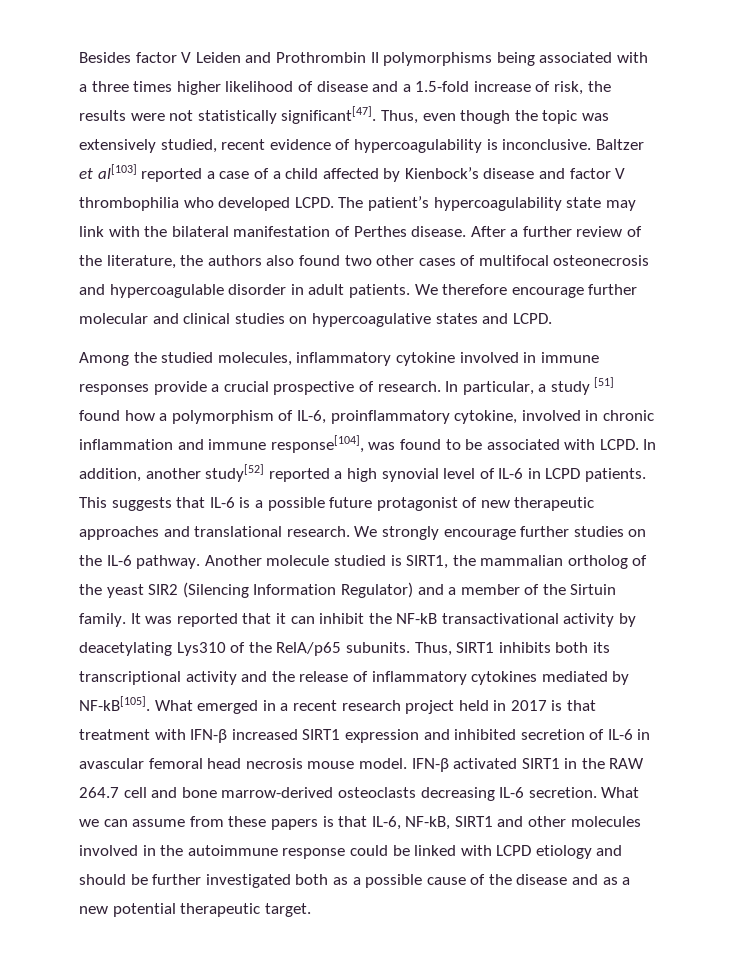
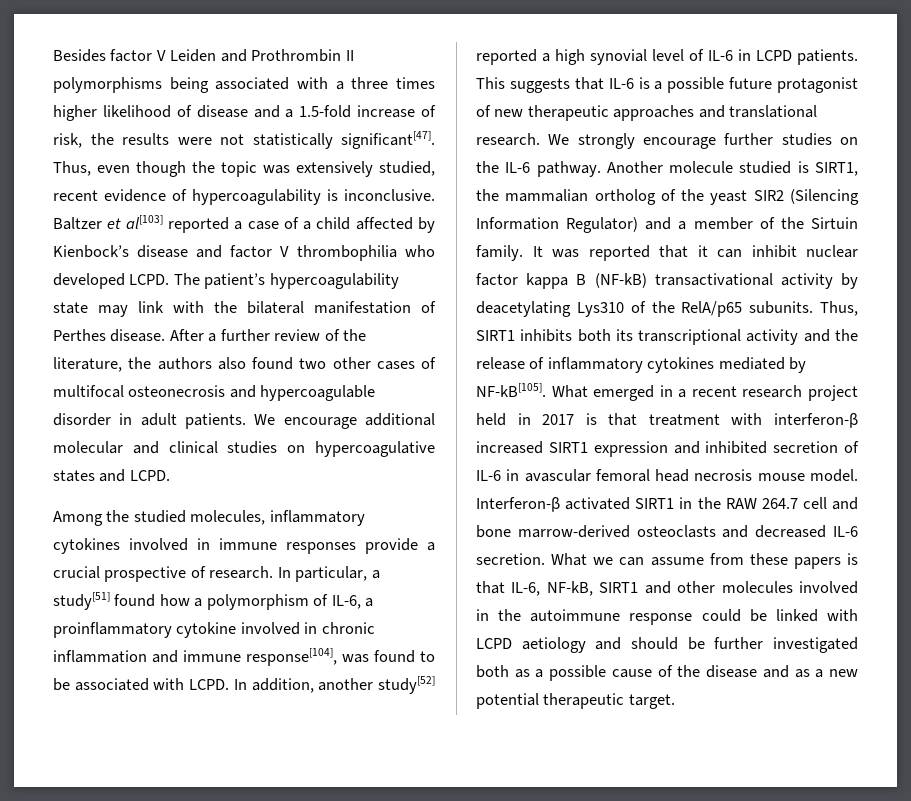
- We therefore encourage further molecular and clinical studies on hypercoagulative states and LCPD.
+ We encourage additional molecular and clinical studies on hypercoagulative states and LCPD.
- Among the studied molecules, inflammatory cytokine involved in immune responses provide a crucial prospective of research.
+ Among the studied molecules, inflammatory cytokines involved in immune responses provide a crucial prospective of research.
- In particular, a study [51] found how a polymorphism of IL-6, proinflammatory cytokine, involved in chronic inflammation and immune response[104], was found to be associated with LCPD.
+ In particular, a study[51] found how a polymorphism of IL-6, a proinflammatory cytokine involved in chronic inflammation and immune response[104], was found to be associated with LCPD.
- It was reported that it can inhibit the NF-kB transactivational activity by deacetylating Lys310 of the RelA/p65 subunits.
+ It was reported that it can inhibit nuclear factor kappa B (NF-kB) transactivational activity by deacetylating Lys310 of the RelA/p65 subunits.
- What emerged in a recent research project held in 2017 is that treatment with IFN-β increased SIRT1 expression and inhibited secretion of IL-6 in avascular femoral head necrosis mouse model.
+ What emerged in a recent research project held in 2017 is that treatment with interferon-β increased SIRT1 expression and inhibited secretion of IL-6 in avascular femoral head necrosis mouse model.
- IFN-β activated SIRT1 in the RAW 264.7 cell and bone marrow-derived osteoclasts decreasing IL-6 secretion.
+ Interferon-β activated SIRT1 in the RAW 264.7 cell and bone marrow-derived osteoclasts and decreased IL-6 secretion.
- What we can assume from these papers is that IL-6, NF-kB, SIRT1 and other molecules involved in the autoimmune response could be linked with LCPD etiology and should be further investigated both as a possible cause of the disease and as a new potential therapeutic target.
+ What we can assume from these papers is that IL-6, NF-kB, SIRT1 and other molecules involved in the autoimmune response could be linked with LCPD aetiology and should be further investigated both as a possible cause of the disease and as a new potential therapeutic target.

